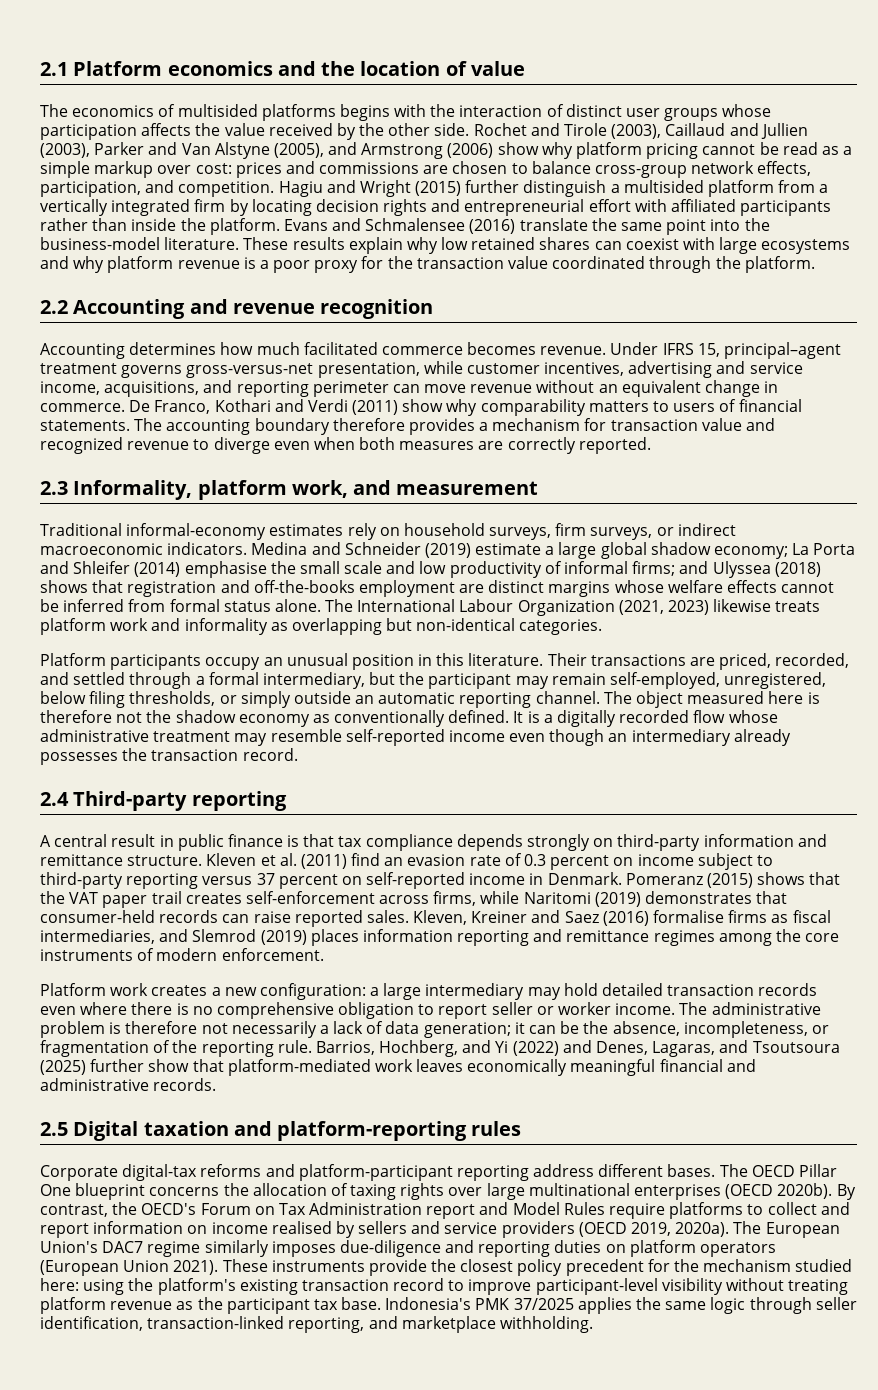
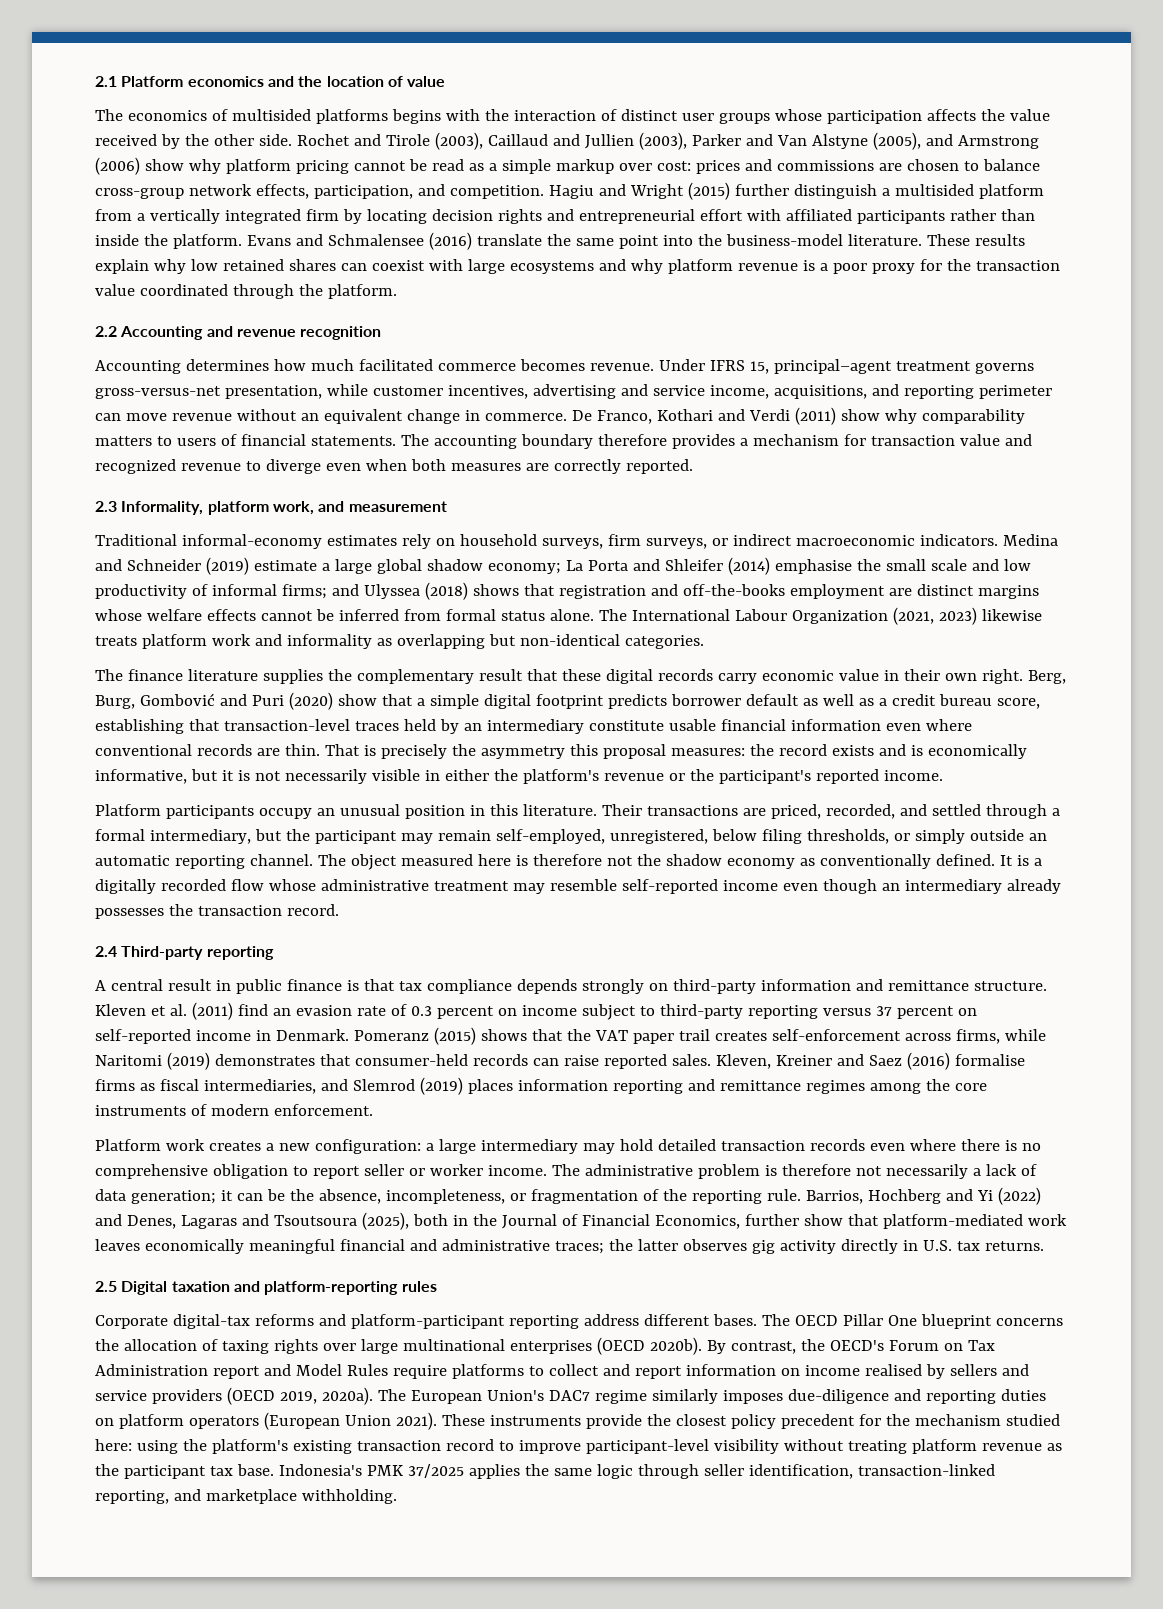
+ The finance literature supplies the complementary result that these digital records carry economic value in their own right. Berg, Burg, Gombović and Puri (2020) show that a simple digital footprint predicts borrower default as well as a credit bureau score, establishing that transaction-level traces held by an intermediary constitute usable financial information even where conventional records are thin. That is precisely the asymmetry this proposal measures: the record exists and is economically informative, but it is not necessarily visible in either the platform's revenue or the participant's reported income.
- Barrios, Hochberg, and Yi (2022) and Denes, Lagaras, and Tsoutsoura (2025) further show that platform-mediated work leaves economically meaningful financial and administrative records.
+ Barrios, Hochberg and Yi (2022) and Denes, Lagaras and Tsoutsoura (2025), both in the Journal of Financial Economics, further show that platform-mediated work leaves economically meaningful financial and administrative traces; the latter observes gig activity directly in U.S. tax returns.

